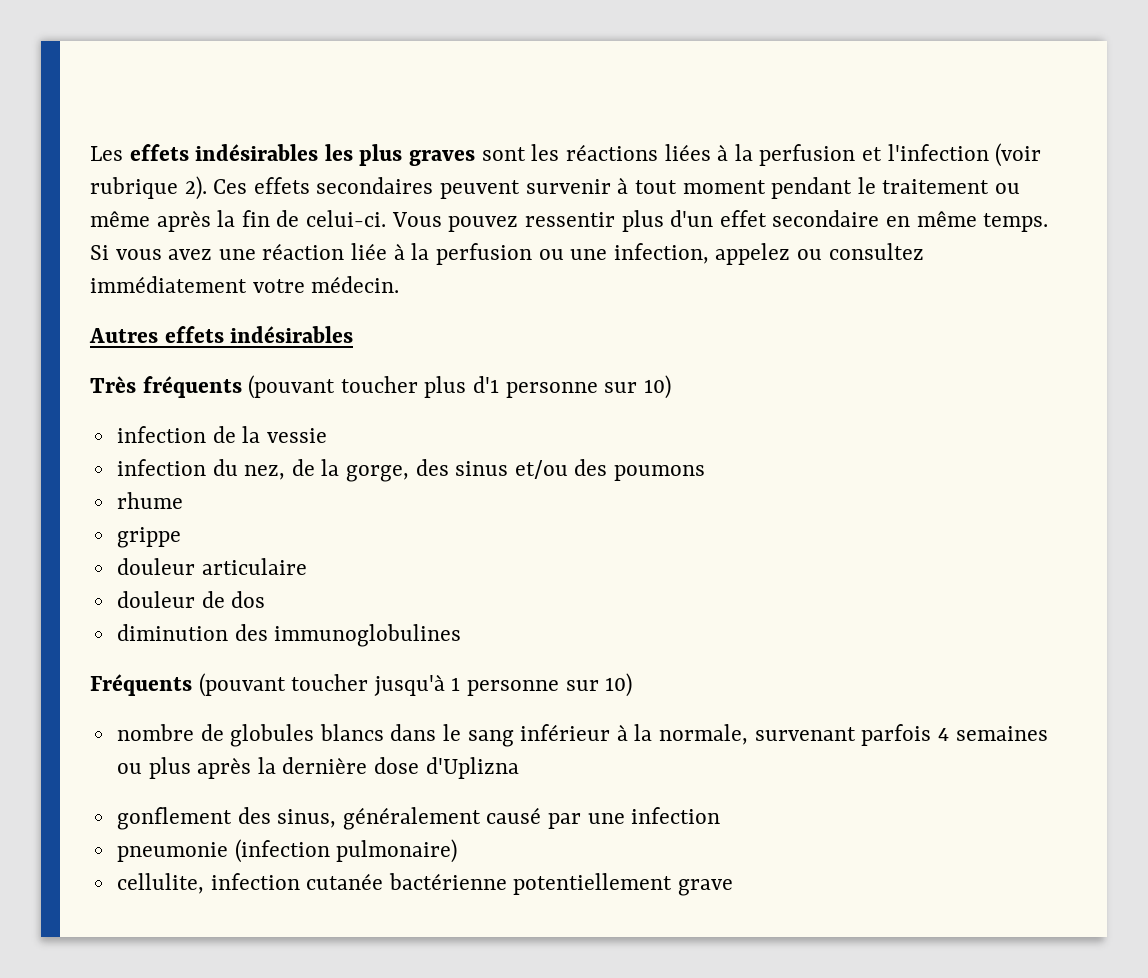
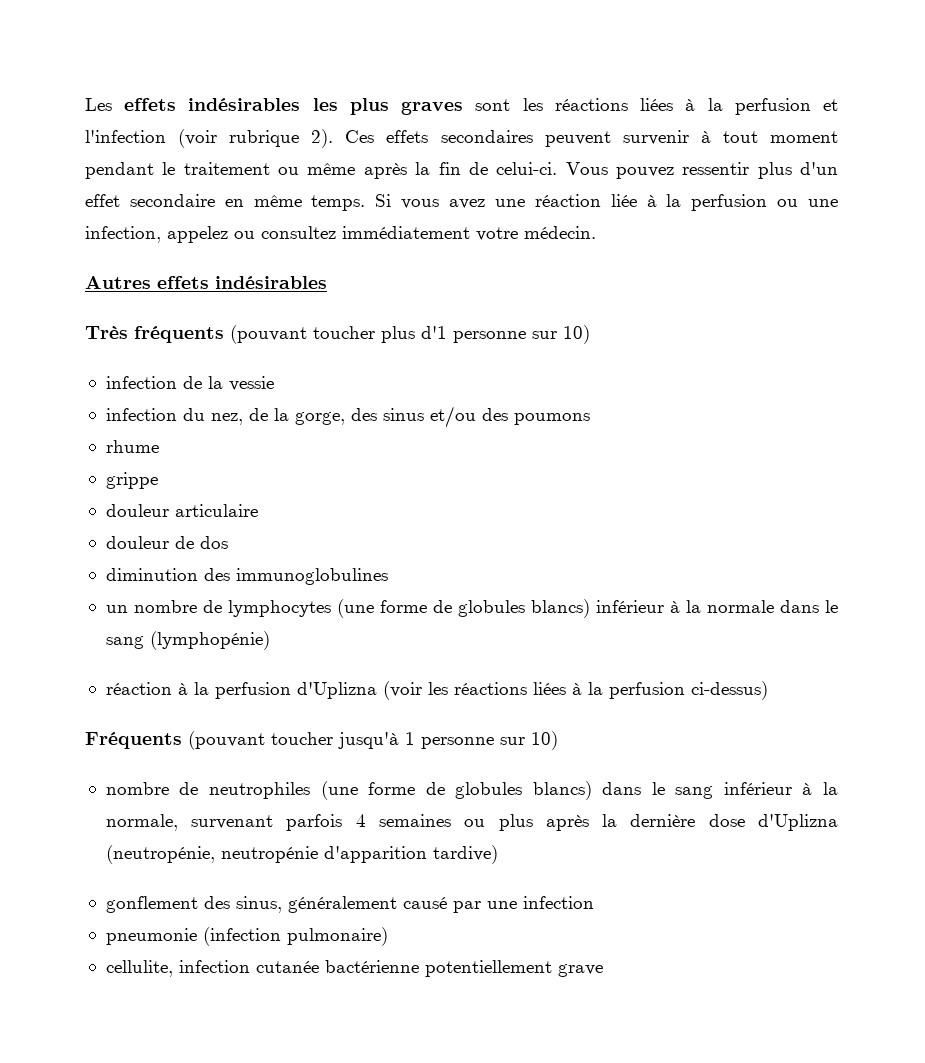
+ un nombre de lymphocytes (une forme de globules blancs) inférieur à la normale dans le sang (lymphopénie)
+ réaction à la perfusion d'Uplizna (voir les réactions liées à la perfusion ci-dessus)
- nombre de globules blancs dans le sang inférieur à la normale, survenant parfois 4 semaines ou plus après la dernière dose d'Uplizna
+ nombre de neutrophiles (une forme de globules blancs) dans le sang inférieur à la normale, survenant parfois 4 semaines ou plus après la dernière dose d'Uplizna (neutropénie, neutropénie d'apparition tardive)

